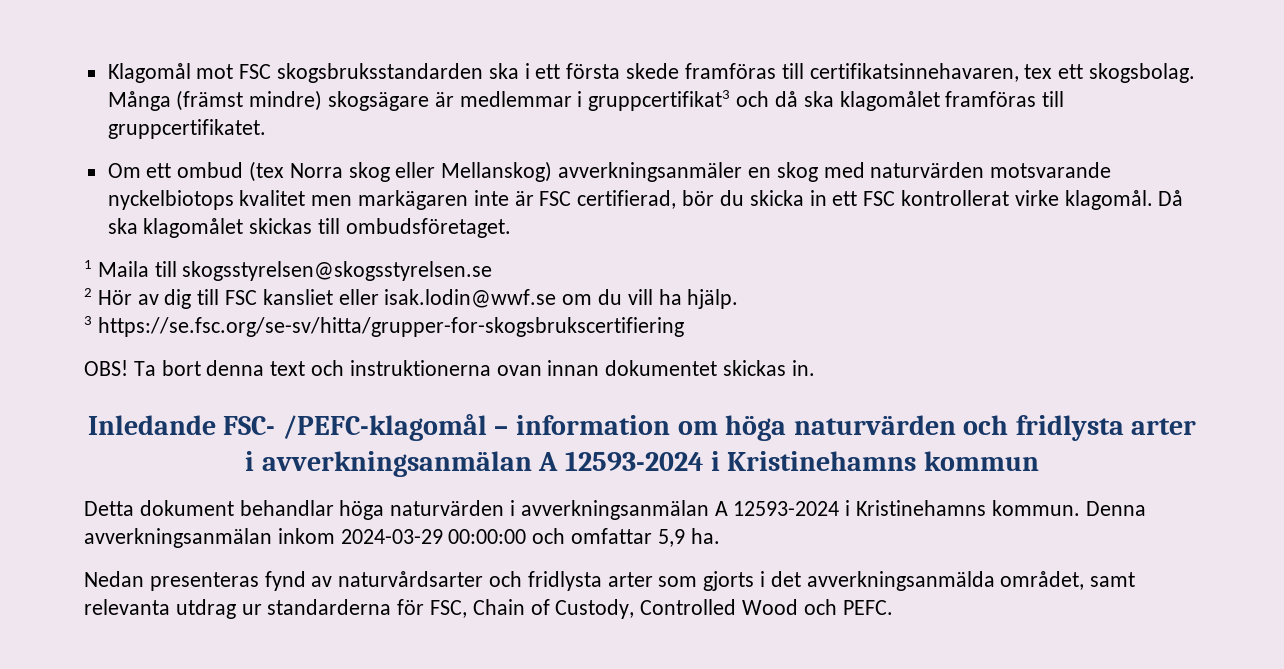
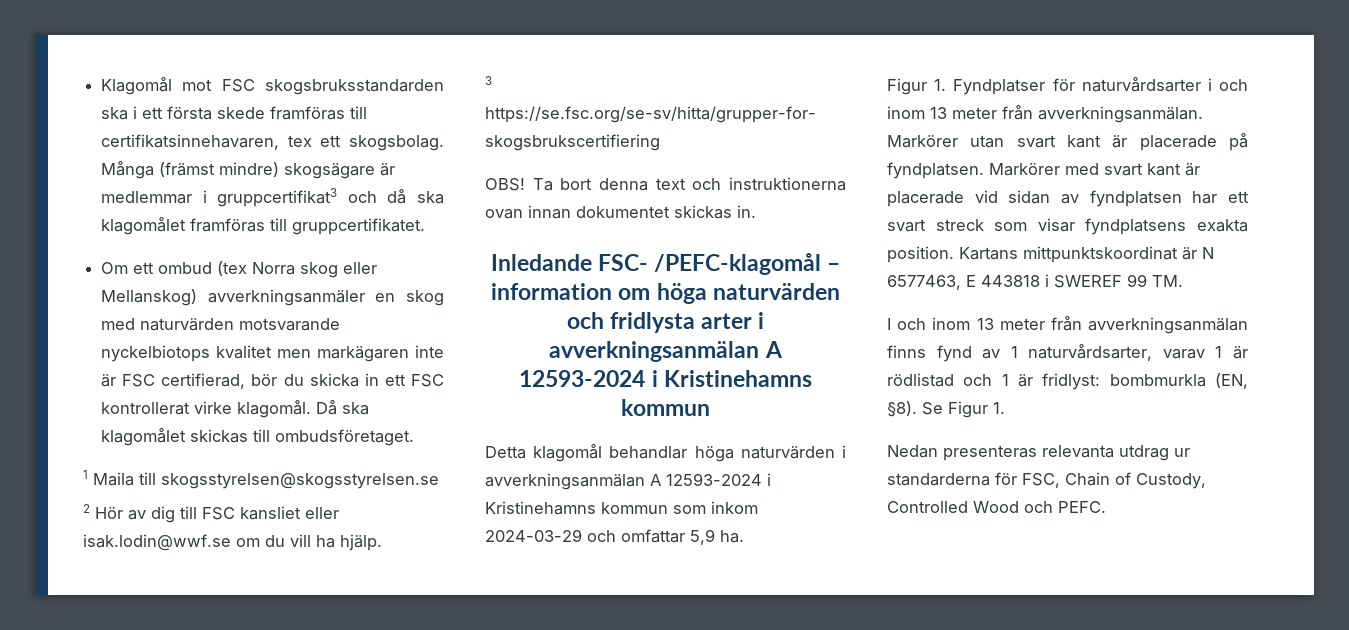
- Detta dokument behandlar höga naturvärden i avverkningsanmälan A 12593-2024 i Kristinehamns kommun. Denna avverkningsanmälan inkom 2024-03-29 00:00:00 och omfattar 5,9 ha.
+ Detta klagomål behandlar höga naturvärden i avverkningsanmälan A 12593-2024 i Kristinehamns kommun som inkom 2024-03-29 och omfattar 5,9 ha.
- Nedan presenteras fynd av naturvårdsarter och fridlysta arter som gjorts i det avverkningsanmälda området, samt relevanta utdrag ur standarderna för FSC, Chain of Custody, Controlled Wood och PEFC.
+ Figur 1. Fyndplatser för naturvårdsarter i och inom 13 meter från avverkningsanmälan. Markörer utan svart kant är placerade på fyndplatsen. Markörer med svart kant är placerade vid sidan av fyndplatsen har ett svart streck som visar fyndplatsens exakta position. Kartans mittpunktskoordinat är N 6577463, E 443818 i SWEREF 99 TM.
+ I och inom 13 meter från avverkningsanmälan finns fynd av 1 naturvårdsarter, varav 1 är rödlistad och 1 är fridlyst: bombmurkla (EN, §8). Se Figur 1.
+ Nedan presenteras relevanta utdrag ur standarderna för FSC, Chain of Custody, Controlled Wood och PEFC.

